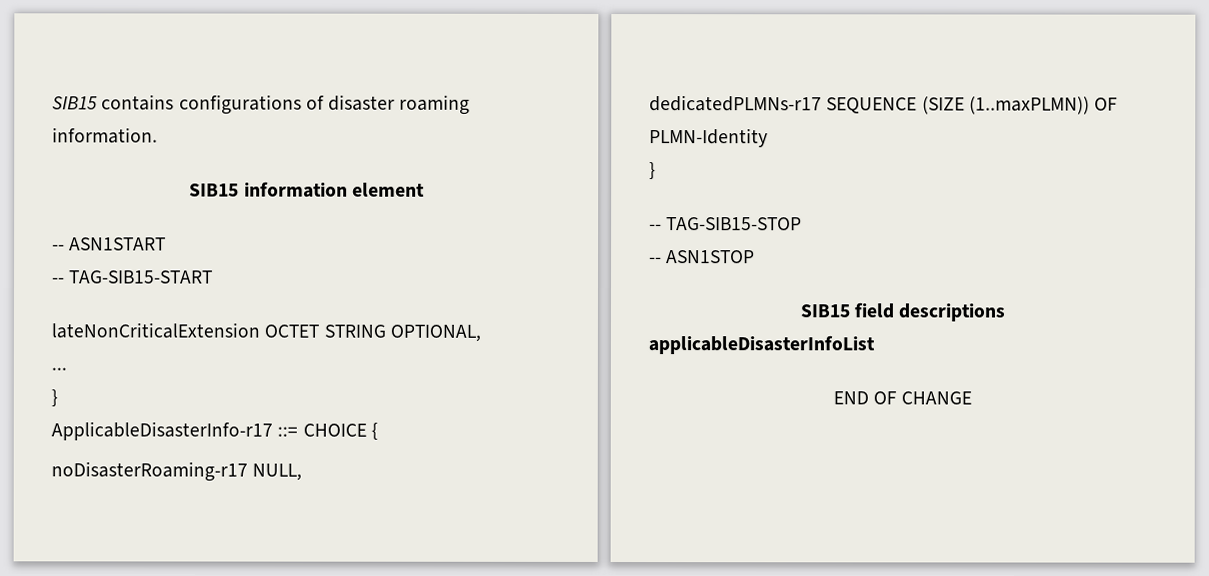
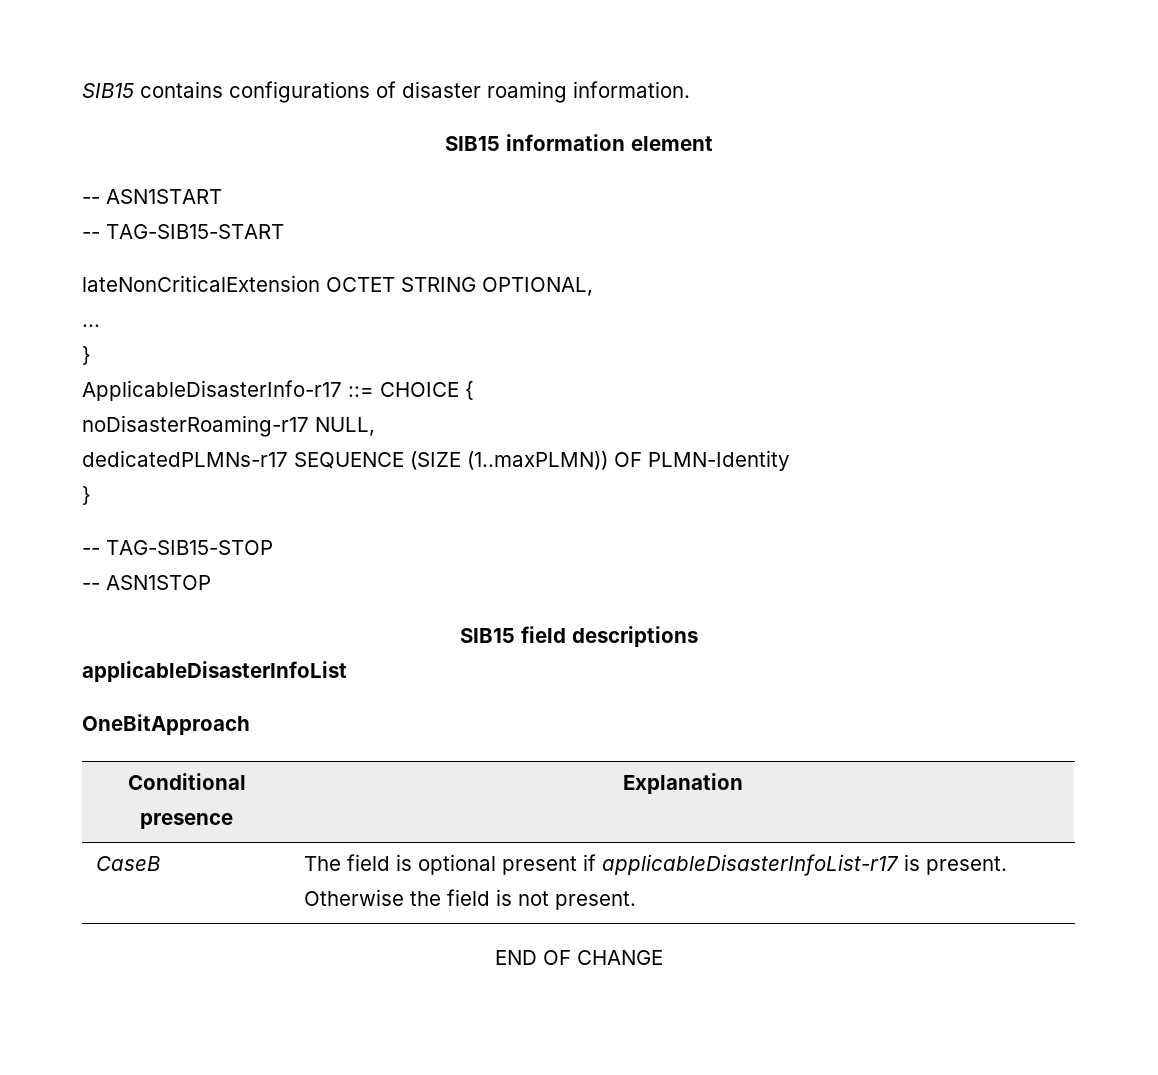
+ OneBitApproach
+ Conditional presence | Explanation
+ CaseB | The field is optional present if applicableDisasterInfoList-r17 is present. Otherwise the field is not present.

